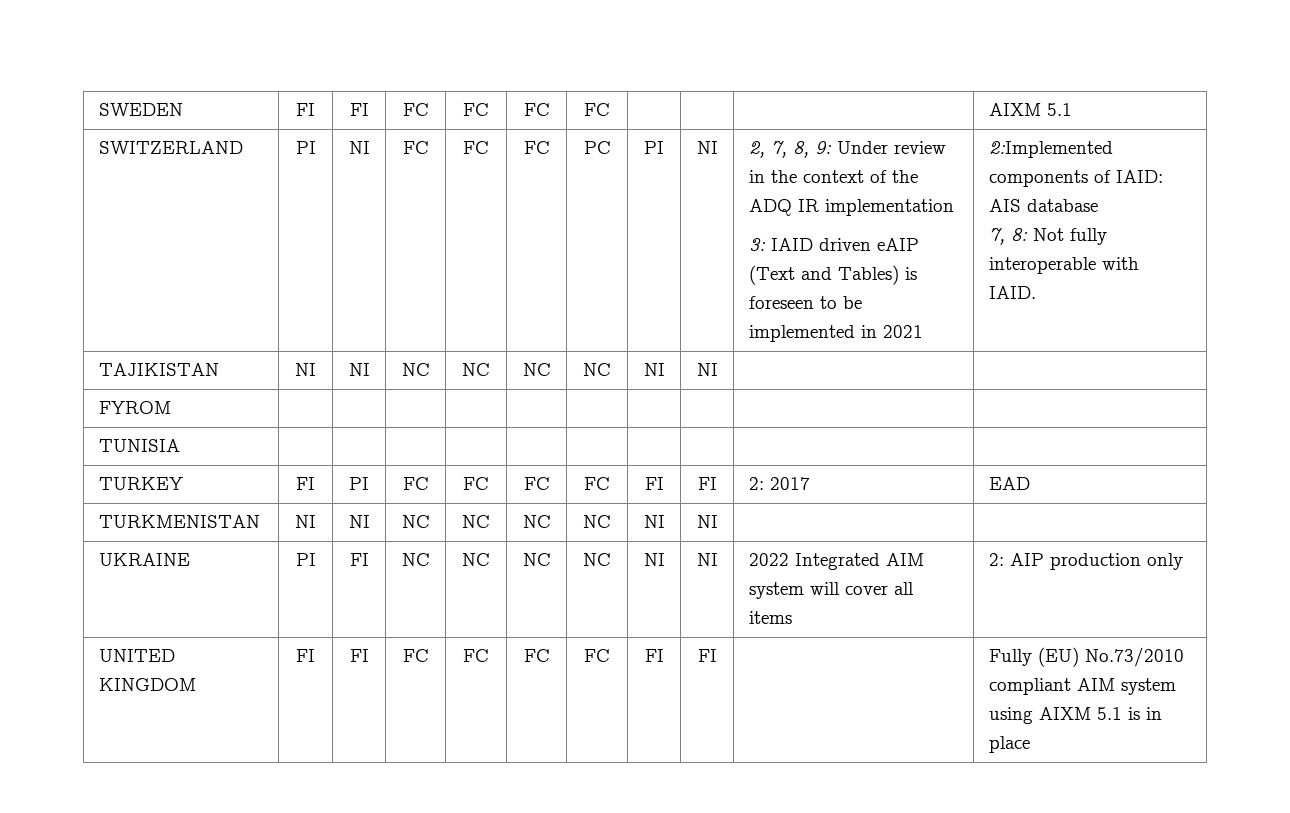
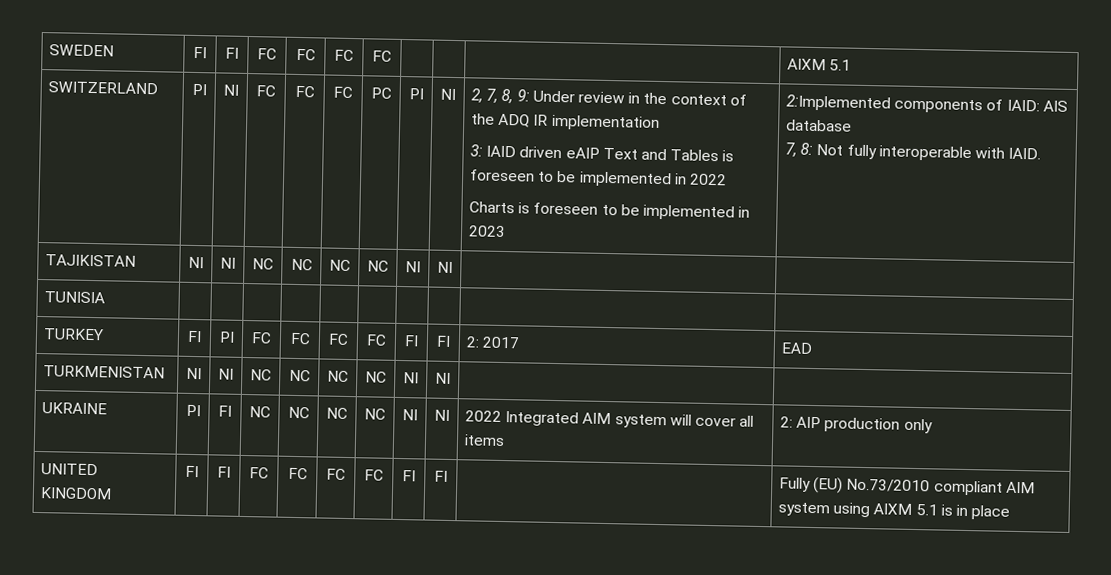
- 3: IAID driven eAIP (Text and Tables) is foreseen to be implemented in 2021
+ 3: IAID driven eAIP Text and Tables is foreseen to be implemented in 2022
+ Charts is foreseen to be implemented in 2023
- FYROM | | | | | | | | | |

